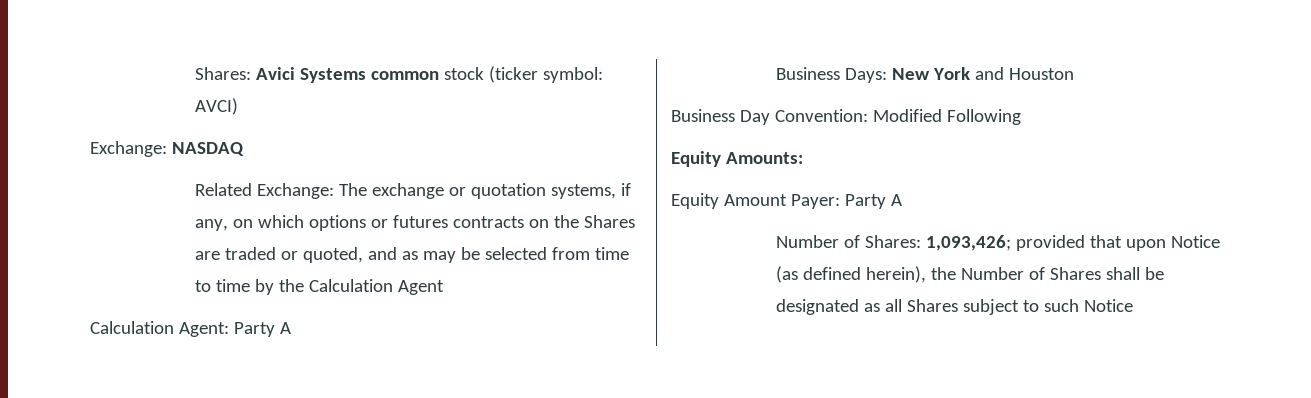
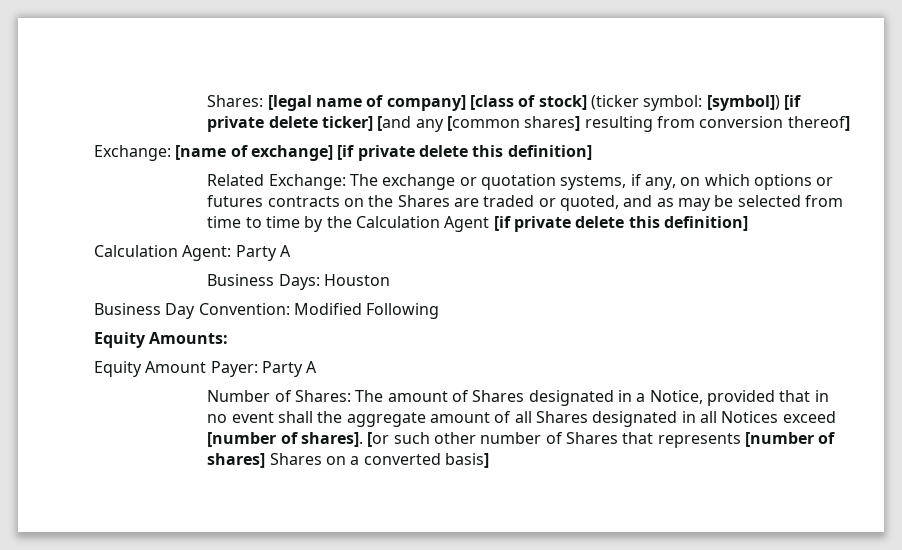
- Shares: Avici Systems common stock (ticker symbol: AVCI)
- Exchange: NASDAQ
+ Shares: [legal name of company] [class of stock] (ticker symbol: [symbol]) [if private delete ticker] [and any [common shares] resulting from conversion thereof]
+ Exchange: [name of exchange] [if private delete this definition]
- Related Exchange: The exchange or quotation systems, if any, on which options or futures contracts on the Shares are traded or quoted, and as may be selected from time to time by the Calculation Agent
+ Related Exchange: The exchange or quotation systems, if any, on which options or futures contracts on the Shares are traded or quoted, and as may be selected from time to time by the Calculation Agent [if private delete this definition]
- Business Days: New York and Houston
+ Business Days: Houston
- Number of Shares: 1,093,426; provided that upon Notice (as defined herein), the Number of Shares shall be designated as all Shares subject to such Notice
+ Number of Shares: The amount of Shares designated in a Notice, provided that in no event shall the aggregate amount of all Shares designated in all Notices exceed [number of shares]. [or such other number of Shares that represents [number of shares] Shares on a converted basis]

